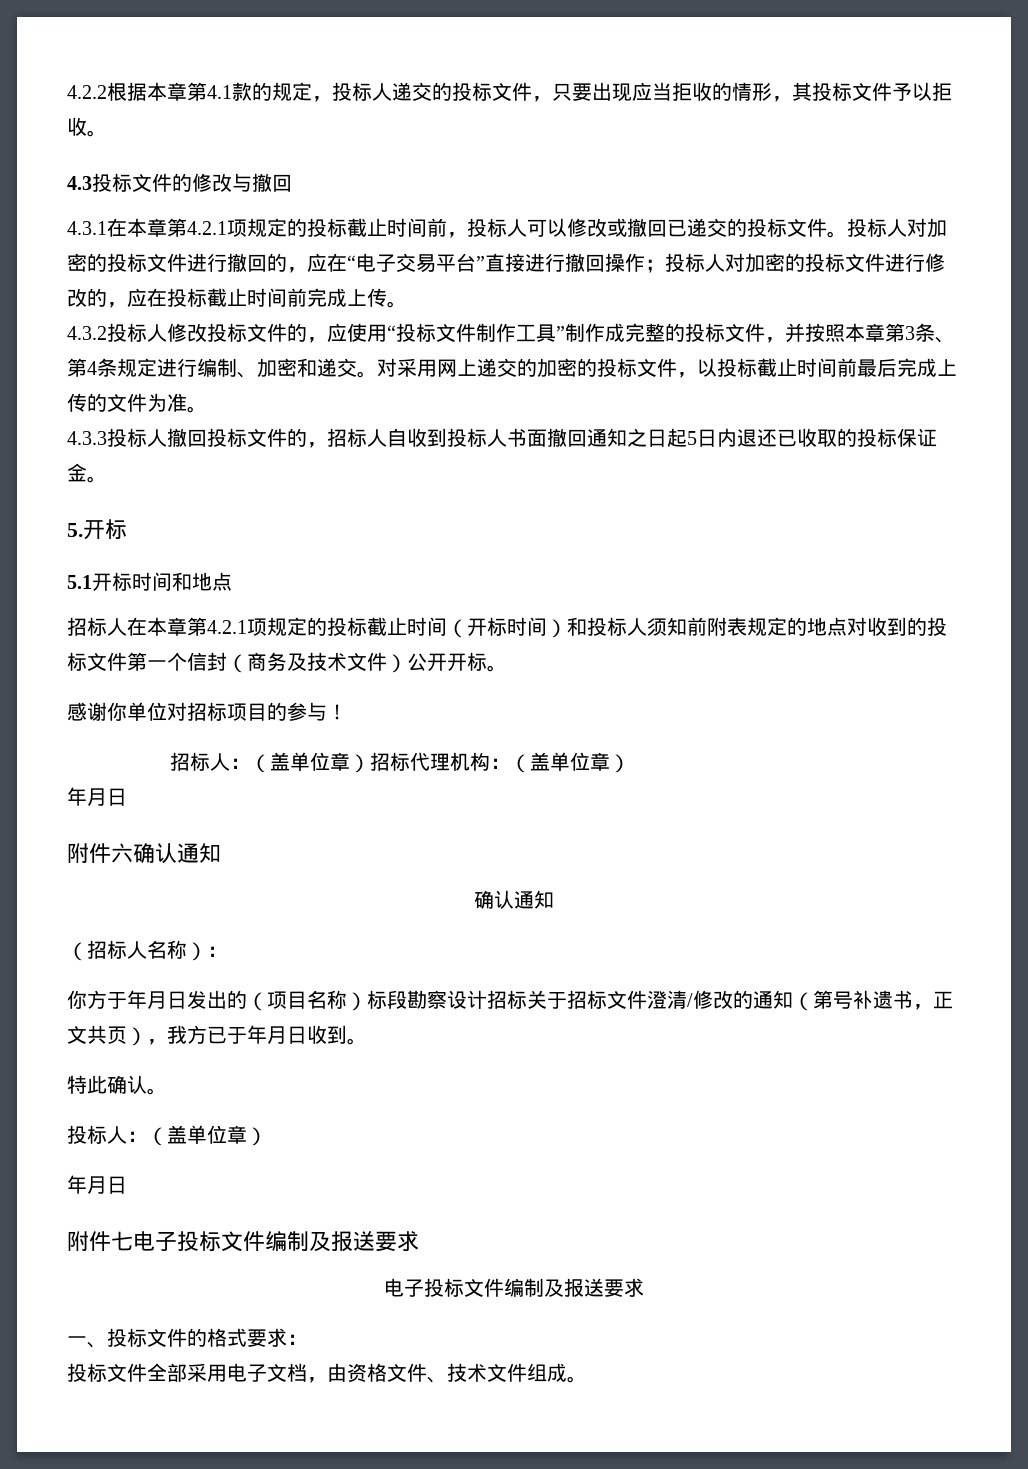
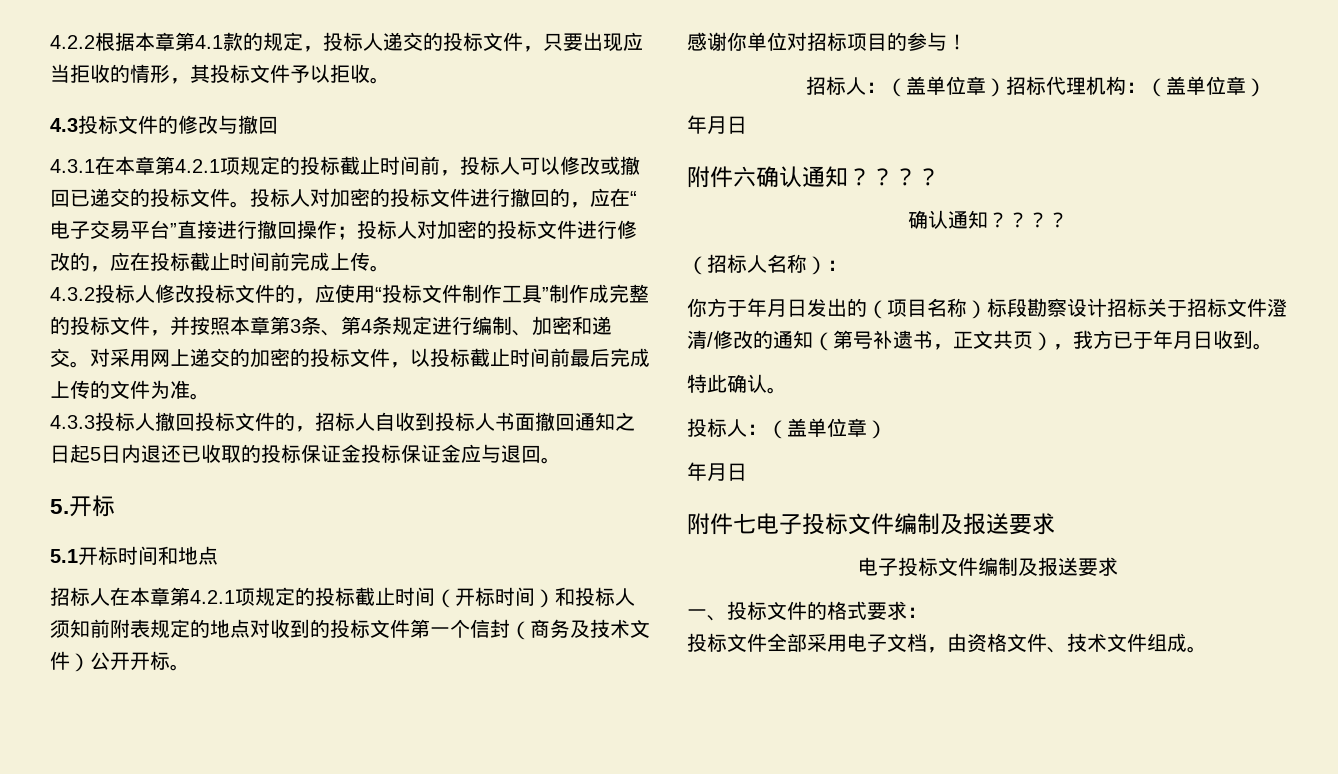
- 4.3.3投标人撤回投标文件的，招标人自收到投标人书面撤回通知之日起5日内退还已收取的投标保证金。
+ 4.3.3投标人撤回投标文件的，招标人自收到投标人书面撤回通知之日起5日内退还已收取的投标保证金投标保证金应与退回。
- 附件六确认通知
- 确认通知
+ 附件六确认通知？？？？
+ 确认通知？？？？

